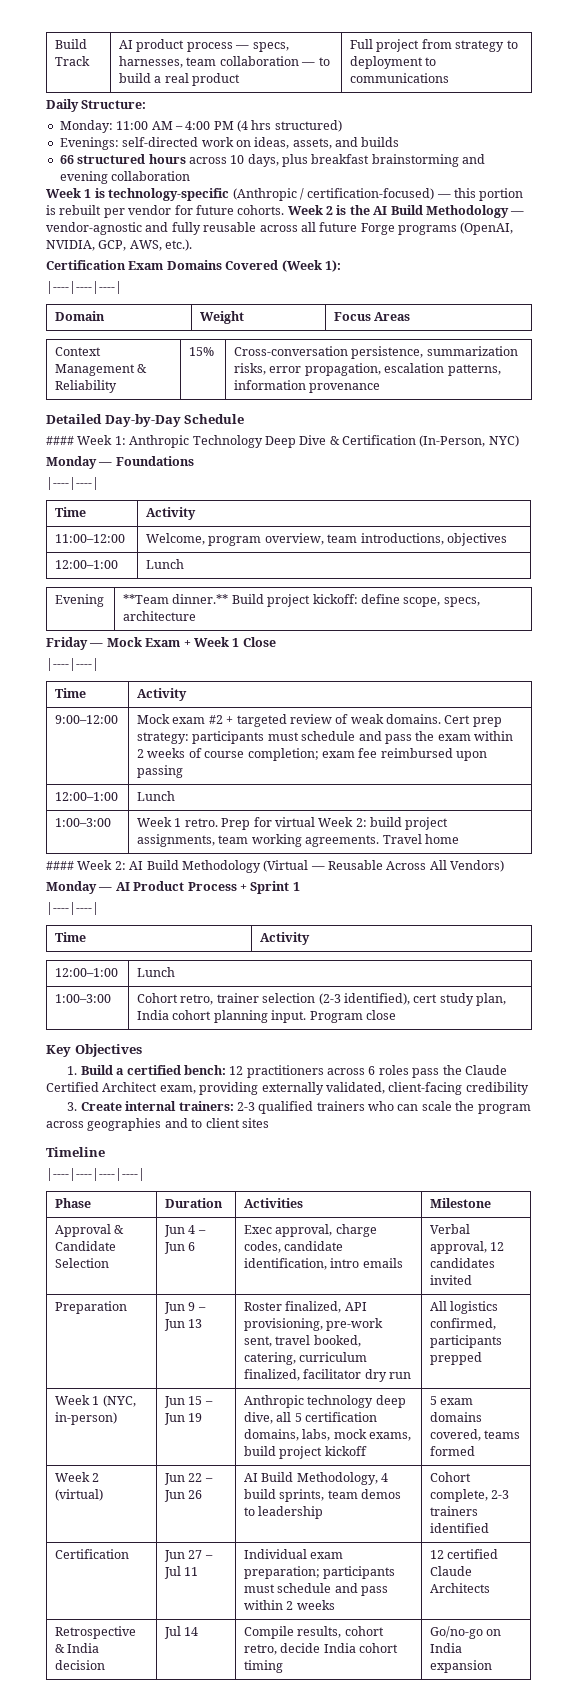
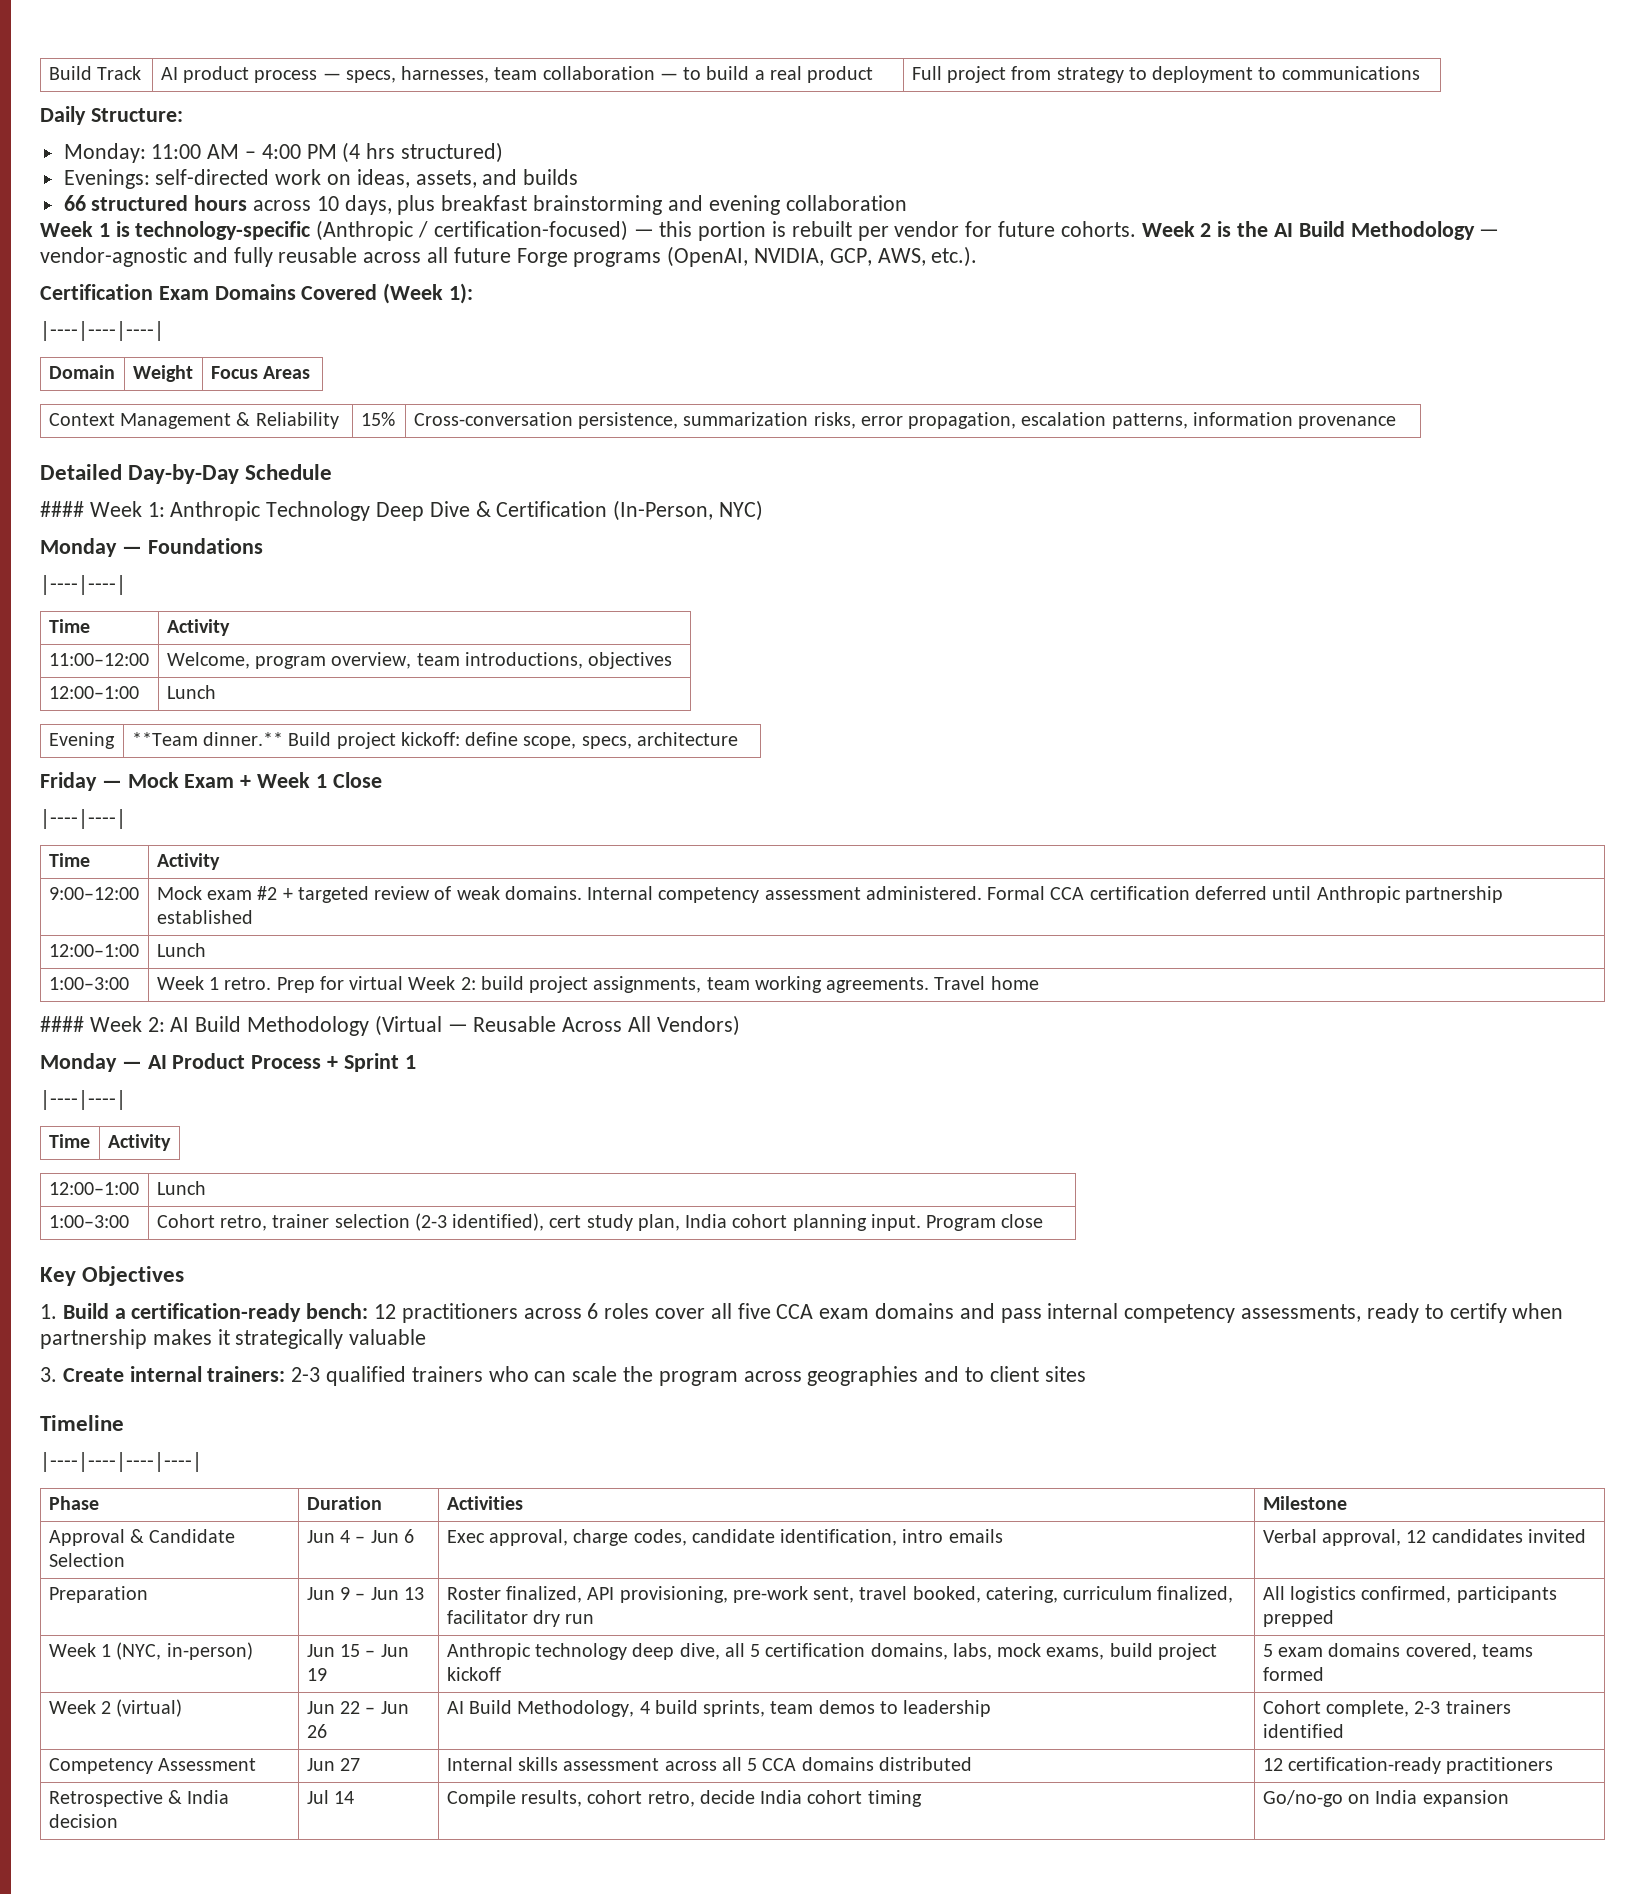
- 9:00–12:00 | Mock exam #2 + targeted review of weak domains. Cert prep strategy: participants must schedule and pass the exam within 2 weeks of course completion; exam fee reimbursed upon passing
+ 9:00–12:00 | Mock exam #2 + targeted review of weak domains. Internal competency assessment administered. Formal CCA certification deferred until Anthropic partnership established
- 1. Build a certified bench: 12 practitioners across 6 roles pass the Claude Certified Architect exam, providing externally validated, client-facing credibility
+ 1. Build a certification-ready bench: 12 practitioners across 6 roles cover all five CCA exam domains and pass internal competency assessments, ready to certify when partnership makes it strategically valuable
- Certification | Jun 27 – Jul 11 | Individual exam preparation; participants must schedule and pass within 2 weeks | 12 certified Claude Architects
+ Competency Assessment | Jun 27 | Internal skills assessment across all 5 CCA domains distributed | 12 certification-ready practitioners

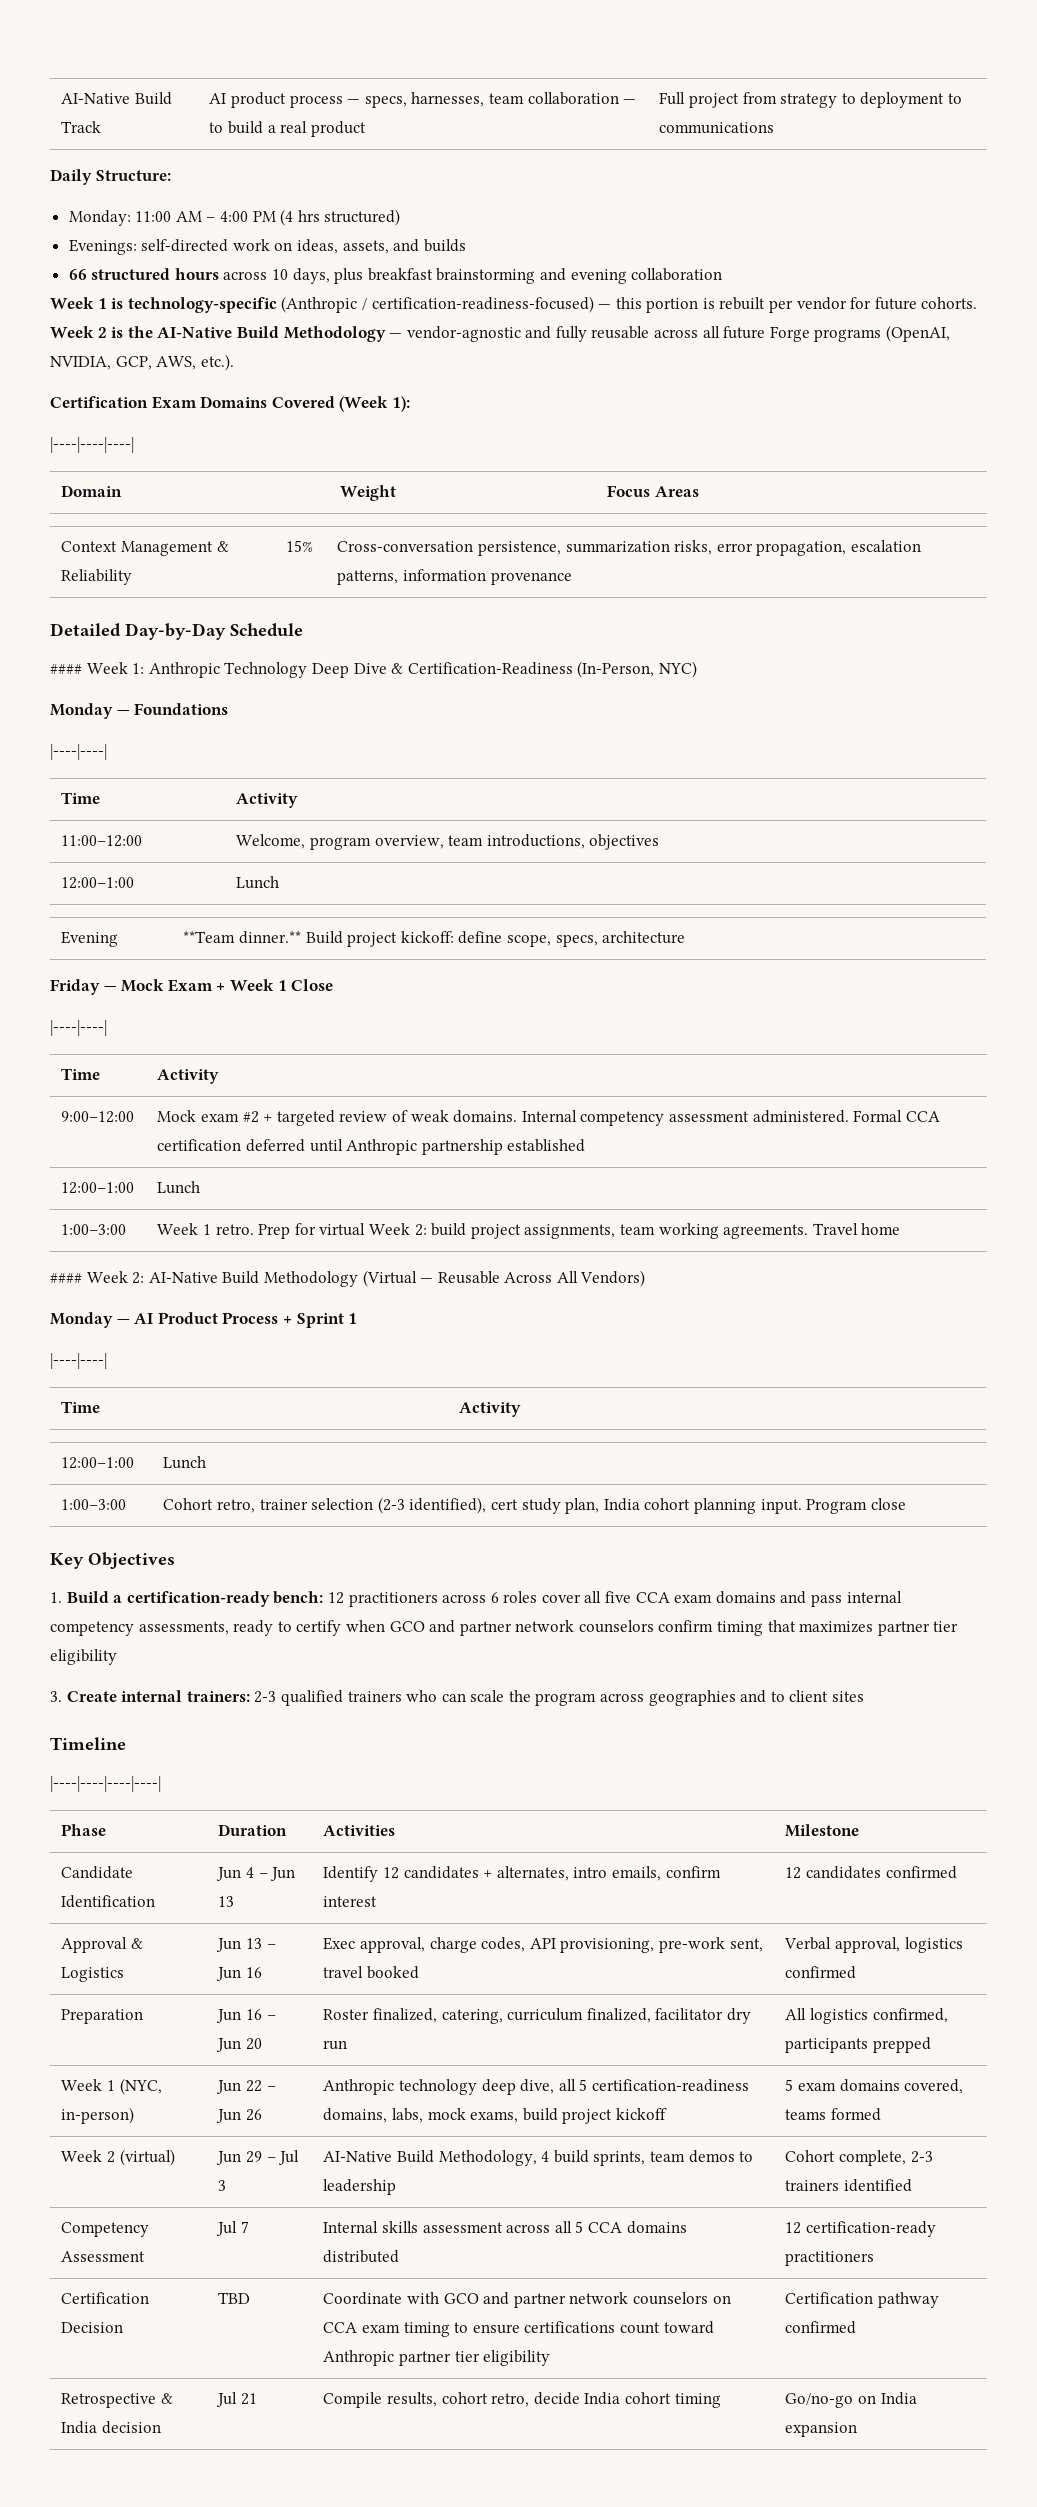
- Build Track | AI product process — specs, harnesses, team collaboration — to build a real product | Full project from strategy to deployment to communications
+ AI-Native Build Track | AI product process — specs, harnesses, team collaboration — to build a real product | Full project from strategy to deployment to communications
- Week 1 is technology-specific (Anthropic / certification-focused) — this portion is rebuilt per vendor for future cohorts.
+ Week 1 is technology-specific (Anthropic / certification-readiness-focused) — this portion is rebuilt per vendor for future cohorts.
- Week 2 is the AI Build Methodology — vendor-agnostic and fully reusable across all future Forge programs (OpenAI, NVIDIA, GCP, AWS, etc.).
+ Week 2 is the AI-Native Build Methodology — vendor-agnostic and fully reusable across all future Forge programs (OpenAI, NVIDIA, GCP, AWS, etc.).
- #### Week 1: Anthropic Technology Deep Dive & Certification (In-Person, NYC)
+ #### Week 1: Anthropic Technology Deep Dive & Certification-Readiness (In-Person, NYC)
- #### Week 2: AI Build Methodology (Virtual — Reusable Across All Vendors)
+ #### Week 2: AI-Native Build Methodology (Virtual — Reusable Across All Vendors)
- 1. Build a certification-ready bench: 12 practitioners across 6 roles cover all five CCA exam domains and pass internal competency assessments, ready to certify when partnership makes it strategically valuable
+ 1. Build a certification-ready bench: 12 practitioners across 6 roles cover all five CCA exam domains and pass internal competency assessments, ready to certify when GCO and partner network counselors confirm timing that maximizes partner tier eligibility
- Approval & Candidate Selection | Jun 4 – Jun 6 | Exec approval, charge codes, candidate identification, intro emails | Verbal approval, 12 candidates invited
- Preparation | Jun 9 – Jun 13 | Roster finalized, API provisioning, pre-work sent, travel booked, catering, curriculum finalized, facilitator dry run | All logistics confirmed, participants prepped
+ Candidate Identification | Jun 4 – Jun 13 | Identify 12 candidates + alternates, intro emails, confirm interest | 12 candidates confirmed
+ Approval & Logistics | Jun 13 – Jun 16 | Exec approval, charge codes, API provisioning, pre-work sent, travel booked | Verbal approval, logistics confirmed
+ Preparation | Jun 16 – Jun 20 | Roster finalized, catering, curriculum finalized, facilitator dry run | All logistics confirmed, participants prepped
- Week 1 (NYC, in-person) | Jun 15 – Jun 19 | Anthropic technology deep dive, all 5 certification domains, labs, mock exams, build project kickoff | 5 exam domains covered, teams formed
+ Week 1 (NYC, in-person) | Jun 22 – Jun 26 | Anthropic technology deep dive, all 5 certification-readiness domains, labs, mock exams, build project kickoff | 5 exam domains covered, teams formed
- Week 2 (virtual) | Jun 22 – Jun 26 | AI Build Methodology, 4 build sprints, team demos to leadership | Cohort complete, 2-3 trainers identified
+ Week 2 (virtual) | Jun 29 – Jul 3 | AI-Native Build Methodology, 4 build sprints, team demos to leadership | Cohort complete, 2-3 trainers identified
- Competency Assessment | Jun 27 | Internal skills assessment across all 5 CCA domains distributed | 12 certification-ready practitioners
+ Competency Assessment | Jul 7 | Internal skills assessment across all 5 CCA domains distributed | 12 certification-ready practitioners
+ Certification Decision | TBD | Coordinate with GCO and partner network counselors on CCA exam timing to ensure certifications count toward Anthropic partner tier eligibility | Certification pathway confirmed
- Retrospective & India decision | Jul 14 | Compile results, cohort retro, decide India cohort timing | Go/no-go on India expansion
+ Retrospective & India decision | Jul 21 | Compile results, cohort retro, decide India cohort timing | Go/no-go on India expansion

